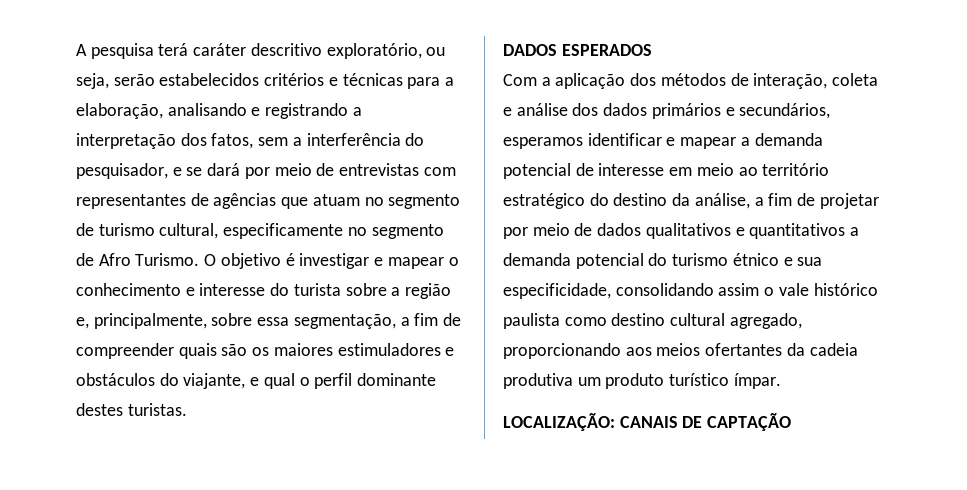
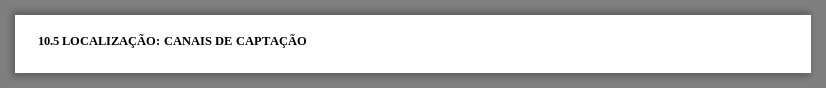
- A pesquisa terá caráter descritivo exploratório, ou seja, serão estabelecidos critérios e técnicas para a elaboração, analisando e registrando a interpretação dos fatos, sem a interferência do pesquisador, e se dará por meio de entrevistas com representantes de agências que atuam no segmento de turismo cultural, especificamente no segmento de Afro Turismo. O objetivo é investigar e mapear o conhecimento e interesse do turista sobre a região e, principalmente, sobre essa segmentação, a fim de compreender quais são os maiores estimuladores e obstáculos do viajante, e qual o perfil dominante destes turistas.
- DADOS ESPERADOS
- Com a aplicação dos métodos de interação, coleta e análise dos dados primários e secundários, esperamos identificar e mapear a demanda potencial de interesse em meio ao território estratégico do destino da análise, a fim de projetar por meio de dados qualitativos e quantitativos a demanda potencial do turismo étnico e sua especificidade, consolidando assim o vale histórico paulista como destino cultural agregado, proporcionando aos meios ofertantes da cadeia produtiva um produto turístico ímpar.
- LOCALIZAÇÃO: CANAIS DE CAPTAÇÃO
+ 10.5 LOCALIZAÇÃO: CANAIS DE CAPTAÇÃO

